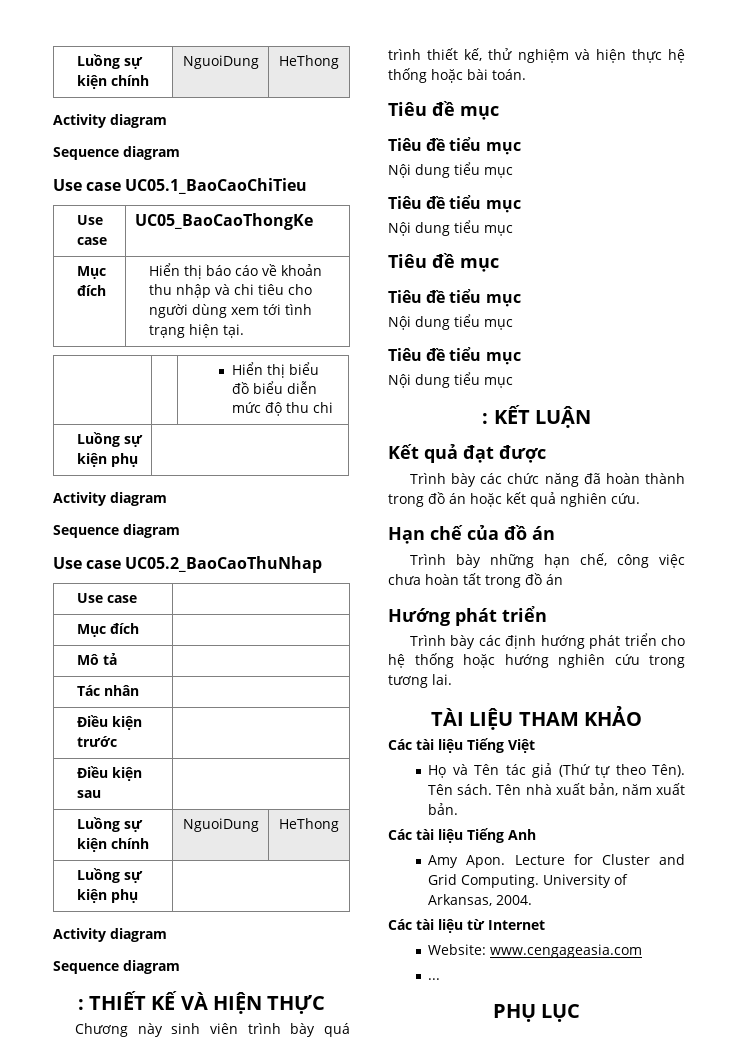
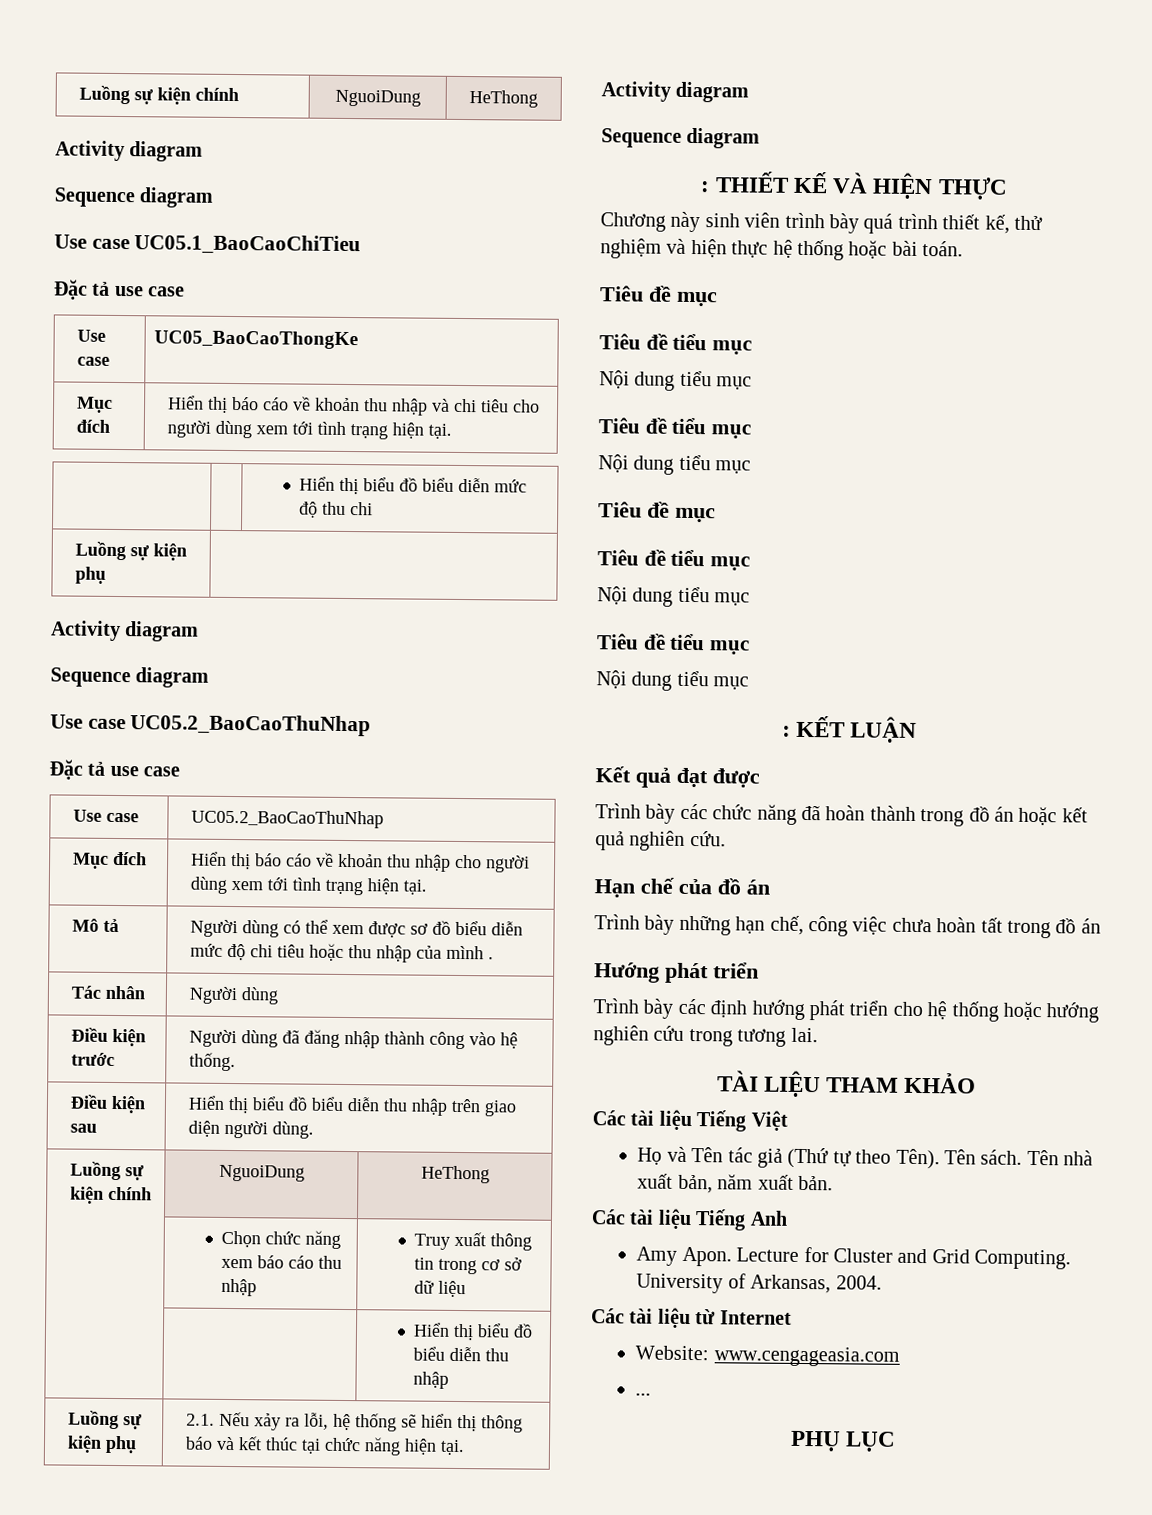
  Use case UC05.1_BaoCaoChiTieu
+ Đặc tả use case
  Use case UC05.2_BaoCaoThuNhap
- Use case |
- Mục đích |
- Mô tả |
+ Đặc tả use case
+ Use case | UC05.2_BaoCaoThuNhap
+ Mục đích | Hiển thị báo cáo về khoản thu nhập cho người dùng xem tới tình trạng hiện tại.
+ Mô tả | Người dùng có thể xem được sơ đồ biểu diễn mức độ chi tiêu hoặc thu nhập của mình .
- Tác nhân |
+ Tác nhân | Người dùng
- Điều kiện trước |
- Điều kiện sau |
+ Điều kiện trước | Người dùng đã đăng nhập thành công vào hệ thống.
+ Điều kiện sau | Hiển thị biểu đồ biểu diễn thu nhập trên giao diện người dùng.
  Luồng sự kiện chính | NguoiDung | HeThong
- Luồng sự kiện phụ |
+ | Chọn chức năng xem báo cáo thu nhập | Truy xuất thông tin trong cơ sở dữ liệu
+ | | Hiển thị biểu đồ biểu diễn thu nhập
+ Luồng sự kiện phụ | 2.1. Nếu xảy ra lỗi, hệ thống sẽ hiển thị thông báo và kết thúc tại chức năng hiện tại.

